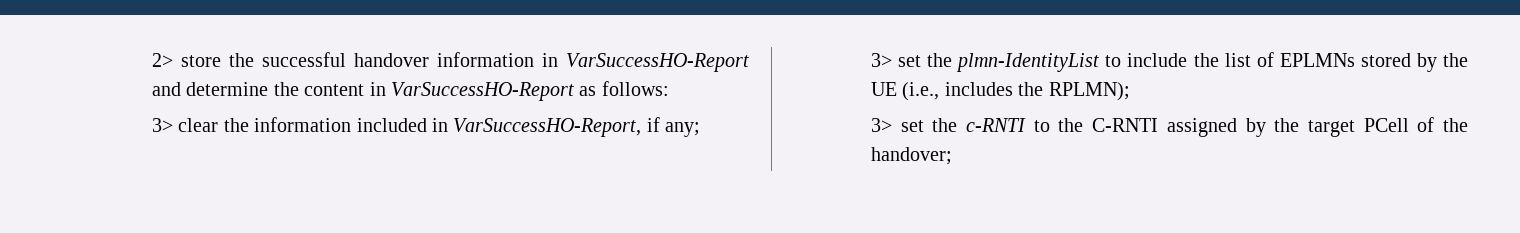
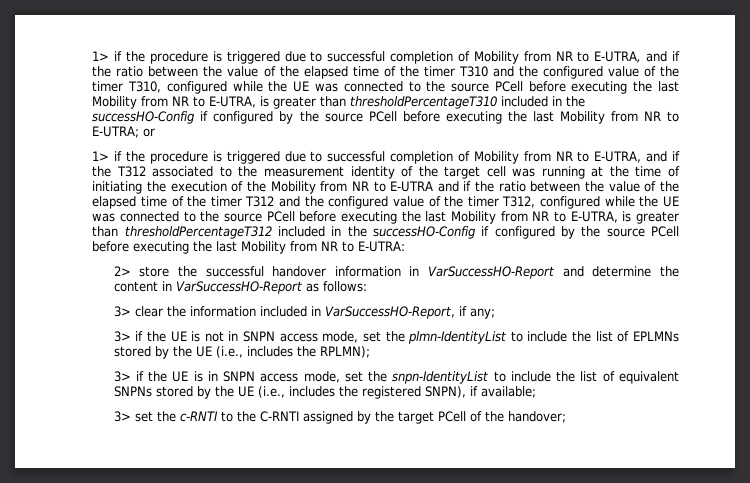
+ 1> if the procedure is triggered due to successful completion of Mobility from NR to E-UTRA, and if the ratio between the value of the elapsed time of the timer T310 and the configured value of the timer T310, configured while the UE was connected to the source PCell before executing the last Mobility from NR to E-UTRA, is greater than thresholdPercentageT310 included in the successHO-Config if configured by the source PCell before executing the last Mobility from NR to E-UTRA; or
+ 1> if the procedure is triggered due to successful completion of Mobility from NR to E-UTRA, and if the T312 associated to the measurement identity of the target cell was running at the time of initiating the execution of the Mobility from NR to E-UTRA and if the ratio between the value of the elapsed time of the timer T312 and the configured value of the timer T312, configured while the UE was connected to the source PCell before executing the last Mobility from NR to E-UTRA, is greater than thresholdPercentageT312 included in the successHO-Config if configured by the source PCell before executing the last Mobility from NR to E-UTRA:
- 3> set the plmn-IdentityList to include the list of EPLMNs stored by the UE (i.e., includes the RPLMN);
+ 3> if the UE is not in SNPN access mode, set the plmn-IdentityList to include the list of EPLMNs stored by the UE (i.e., includes the RPLMN);
+ 3> if the UE is in SNPN access mode, set the snpn-IdentityList to include the list of equivalent SNPNs stored by the UE (i.e., includes the registered SNPN), if available;

